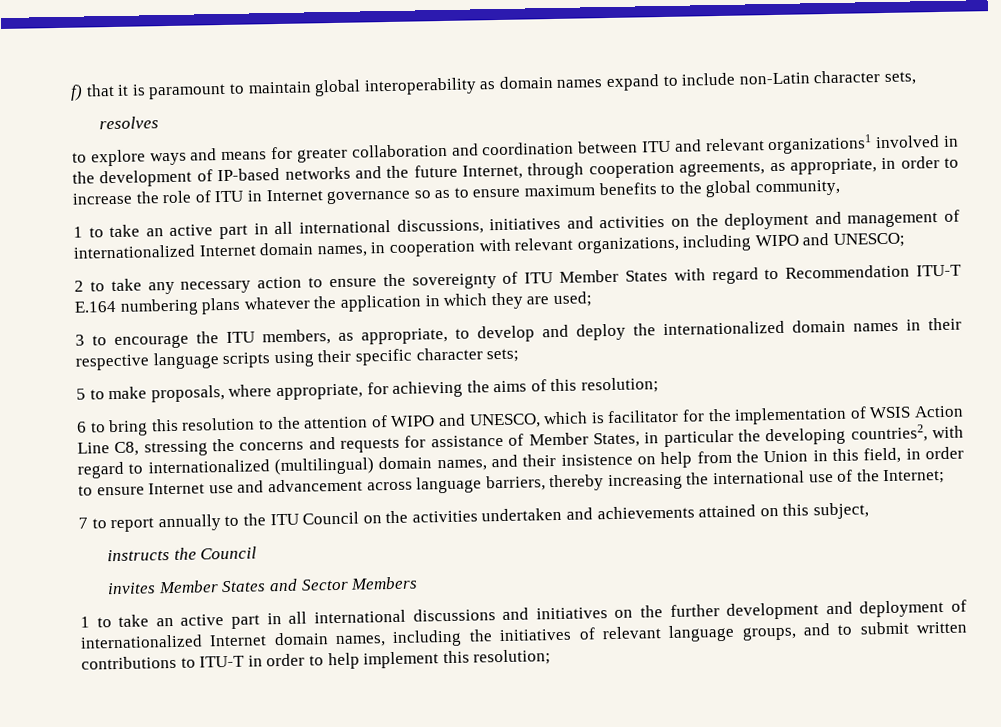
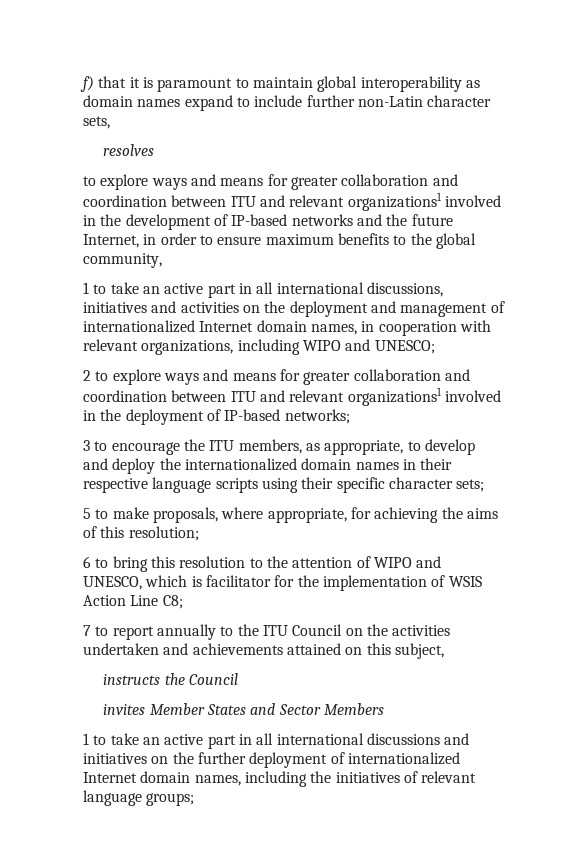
- f) that it is paramount to maintain global interoperability as domain names expand to include non-Latin character sets,
+ f) that it is paramount to maintain global interoperability as domain names expand to include further non-Latin character sets,
- to explore ways and means for greater collaboration and coordination between ITU and relevant organizations1 involved in the development of IP-based networks and the future Internet, through cooperation agreements, as appropriate, in order to increase the role of ITU in Internet governance so as to ensure maximum benefits to the global community,
+ to explore ways and means for greater collaboration and coordination between ITU and relevant organizations1 involved in the development of IP-based networks and the future Internet, in order to ensure maximum benefits to the global community,
- 2 to take any necessary action to ensure the sovereignty of ITU Member States with regard to Recommendation ITU-T E.164 numbering plans whatever the application in which they are used;
+ 2 to explore ways and means for greater collaboration and coordination between ITU and relevant organizations1 involved in the deployment of IP-based networks;
- 6 to bring this resolution to the attention of WIPO and UNESCO, which is facilitator for the implementation of WSIS Action Line C8, stressing the concerns and requests for assistance of Member States, in particular the developing countries2, with regard to internationalized (multilingual) domain names, and their insistence on help from the Union in this field, in order to ensure Internet use and advancement across language barriers, thereby increasing the international use of the Internet;
+ 6 to bring this resolution to the attention of WIPO and UNESCO, which is facilitator for the implementation of WSIS Action Line C8;
- 1 to take an active part in all international discussions and initiatives on the further development and deployment of internationalized Internet domain names, including the initiatives of relevant language groups, and to submit written contributions to ITU-T in order to help implement this resolution;
+ 1 to take an active part in all international discussions and initiatives on the further deployment of internationalized Internet domain names, including the initiatives of relevant language groups;

